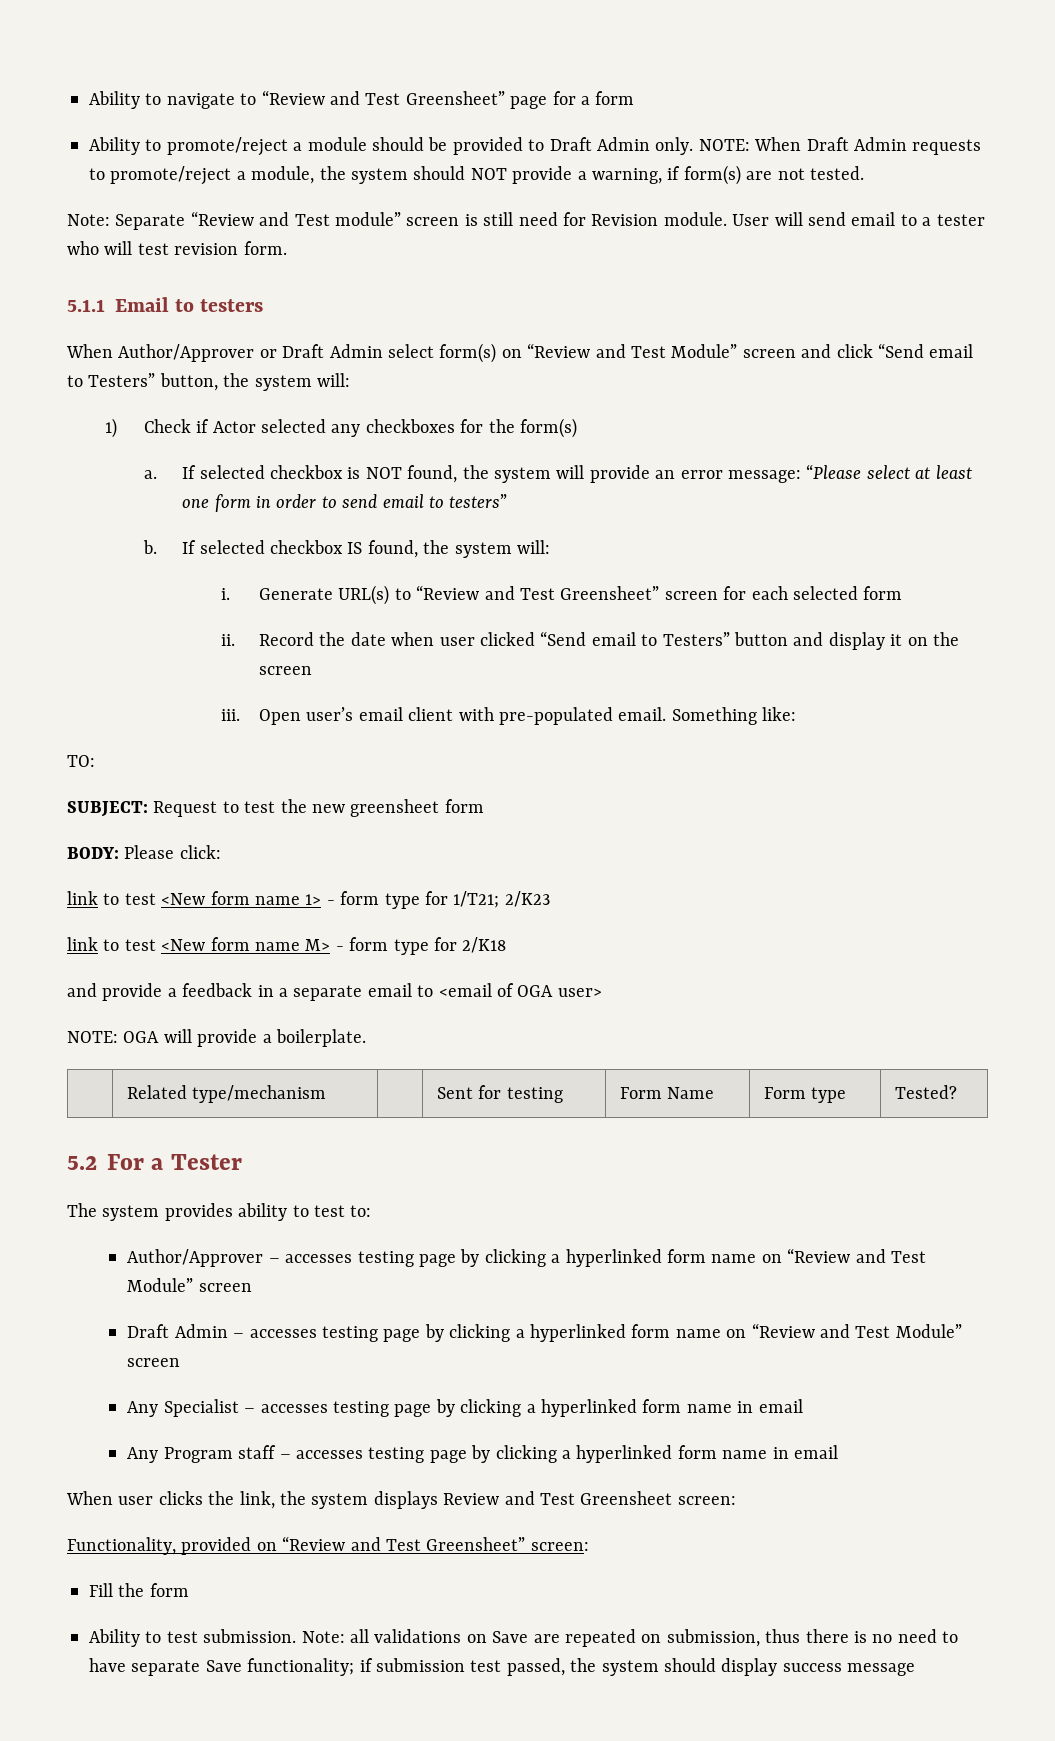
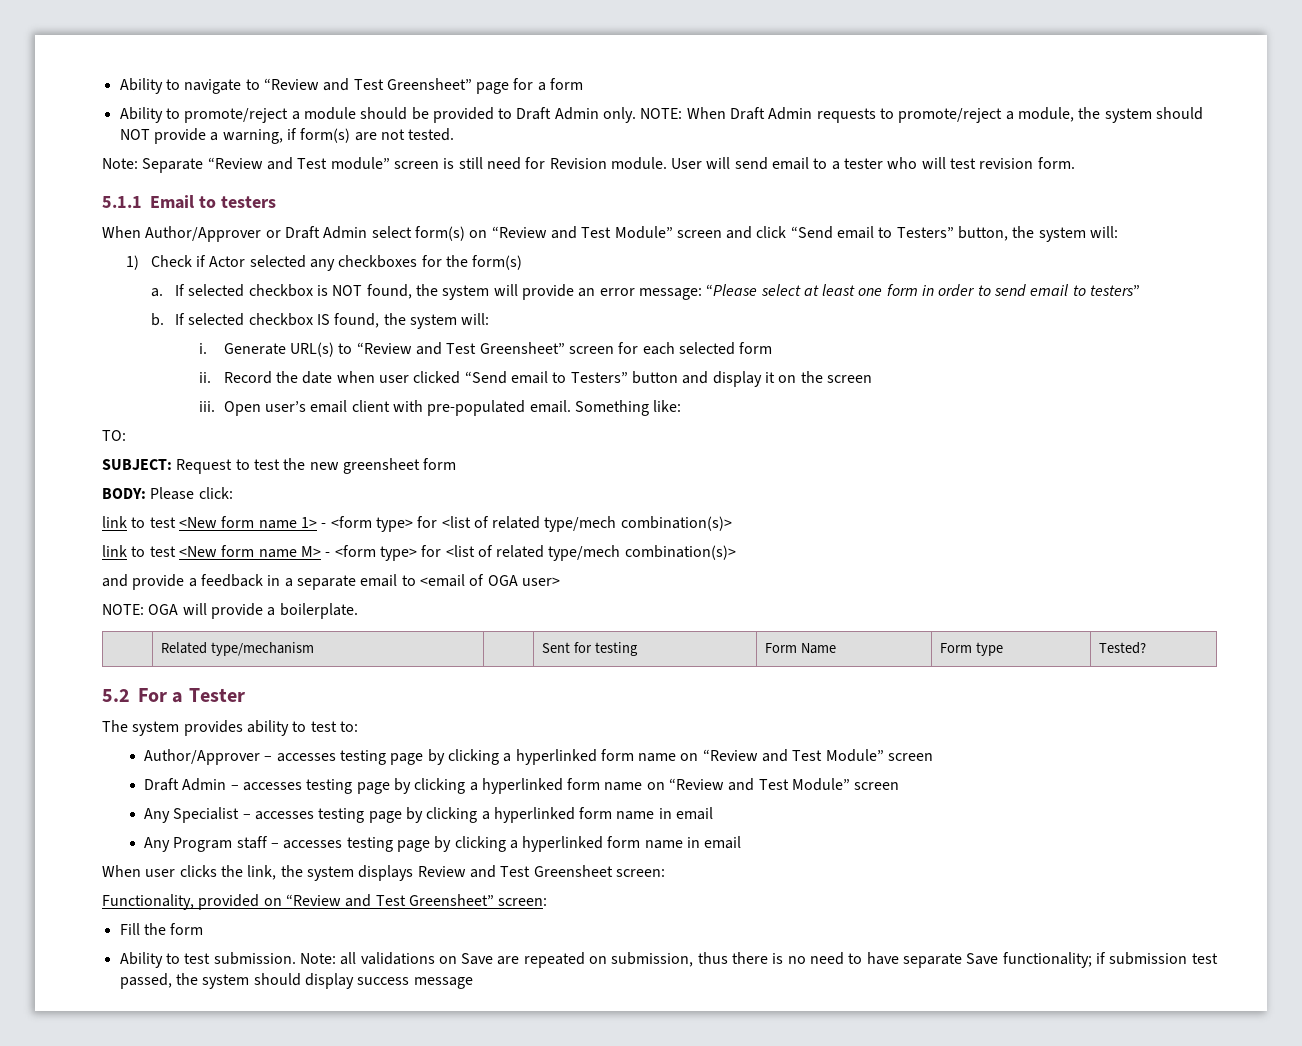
- link to test <New form name 1> - form type for 1/T21; 2/K23
+ link to test <New form name 1> - <form type> for <list of related type/mech combination(s)>
- link to test <New form name M> - form type for 2/K18
+ link to test <New form name M> - <form type> for <list of related type/mech combination(s)>

